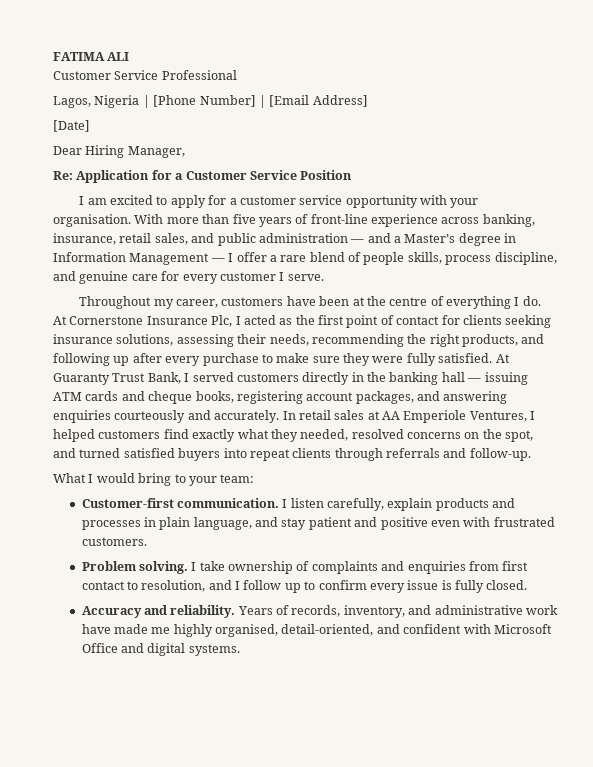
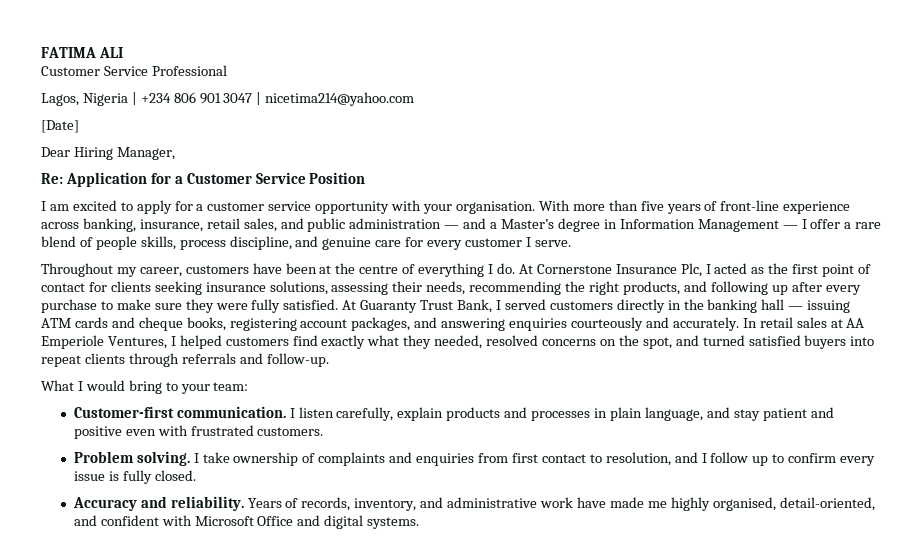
- Lagos, Nigeria | [Phone Number] | [Email Address]
+ Lagos, Nigeria | +234 806 901 3047 | nicetima214@yahoo.com

